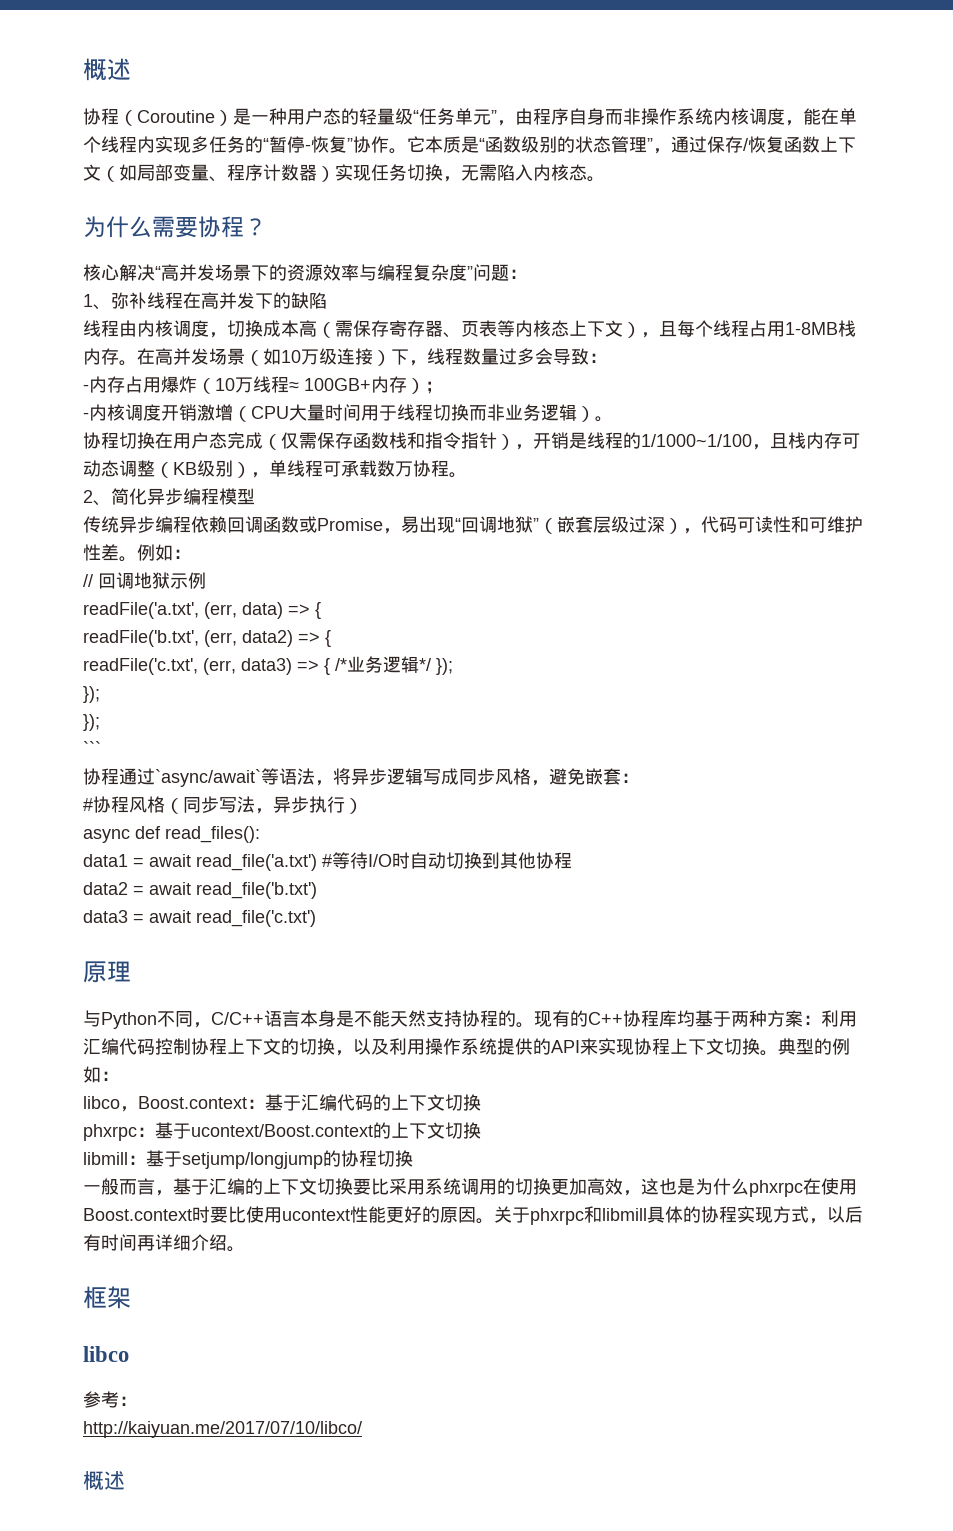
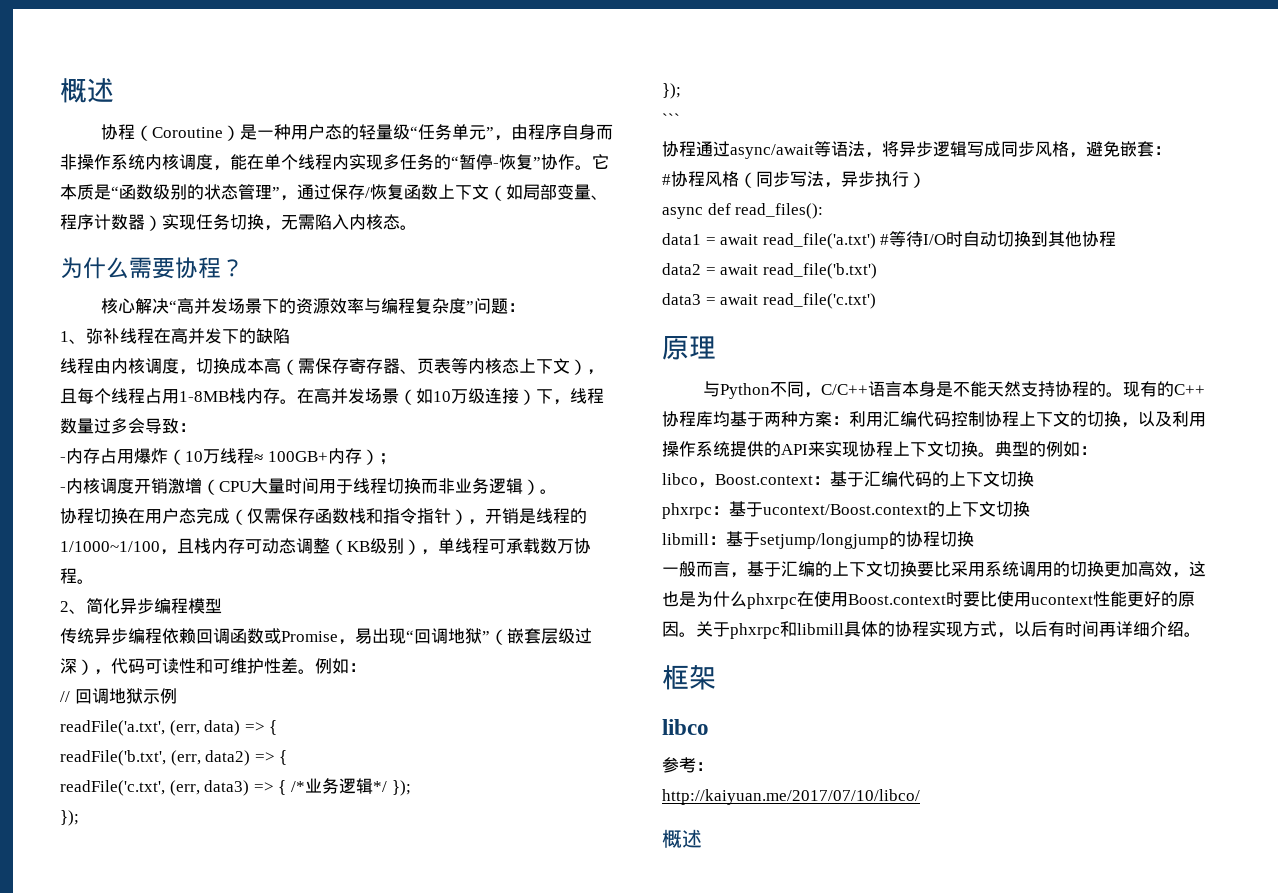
- 协程通过`async/await`等语法，将异步逻辑写成同步风格，避免嵌套：
+ 协程通过async/await等语法，将异步逻辑写成同步风格，避免嵌套：

